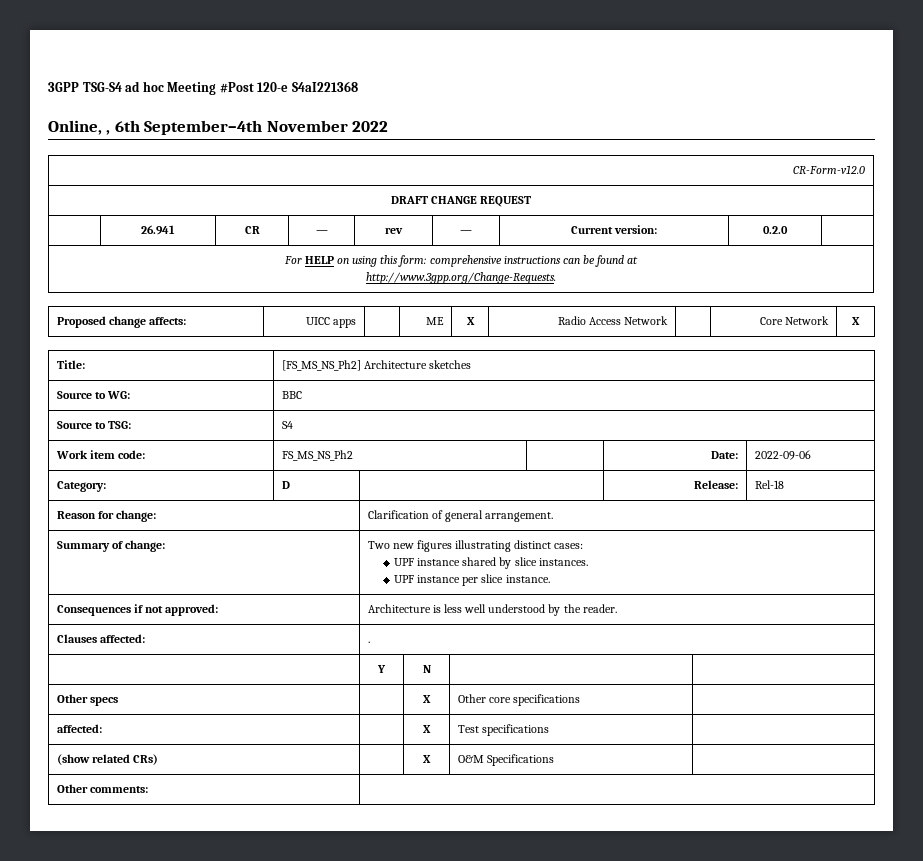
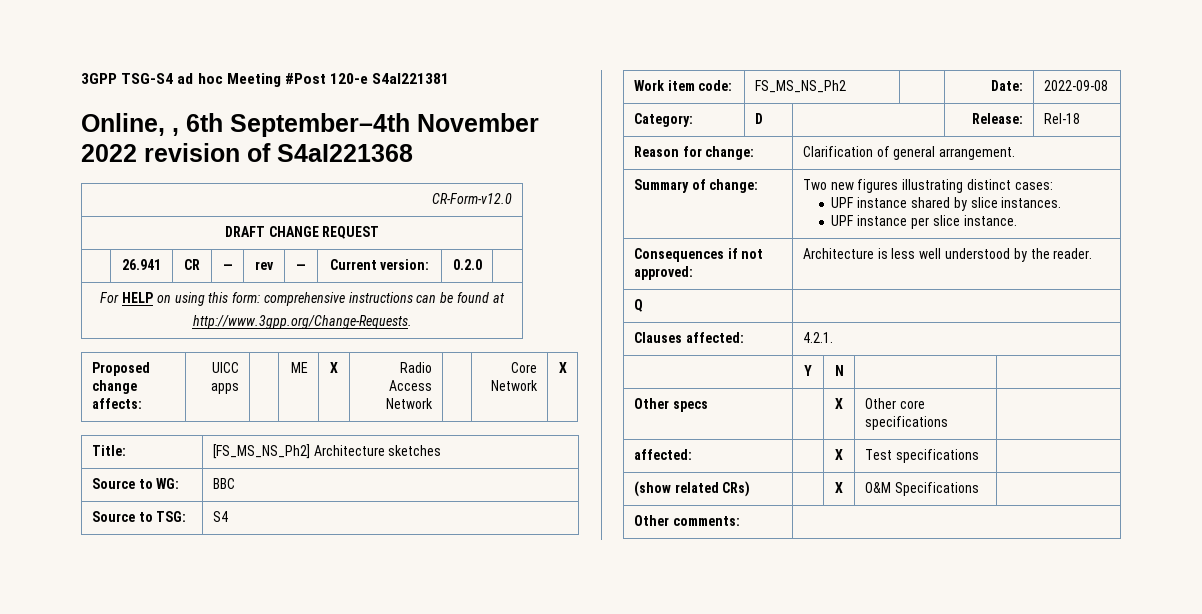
- 3GPP TSG-S4 ad hoc Meeting #Post 120-e S4aI221368
+ 3GPP TSG-S4 ad hoc Meeting #Post 120-e S4aI221381
- Online, , 6th September–4th November 2022
+ Online, , 6th September–4th November 2022 revision of S4aI221368
- Work item code: | FS_MS_NS_Ph2 | | Date: | 2022-09-06
+ Work item code: | FS_MS_NS_Ph2 | | Date: | 2022-09-08
+ Q |
- Clauses affected: | .
+ Clauses affected: | 4.2.1.

